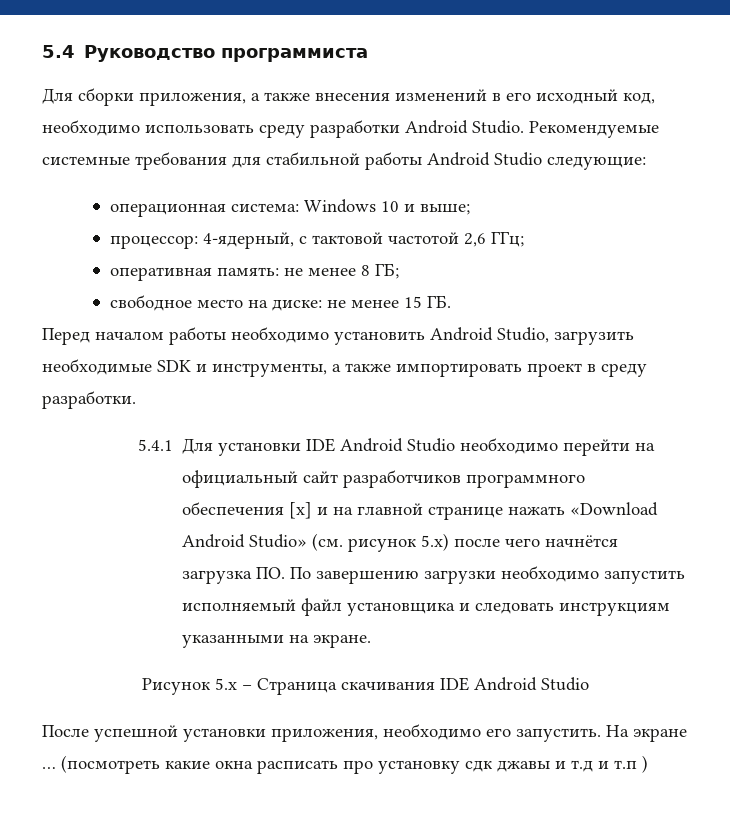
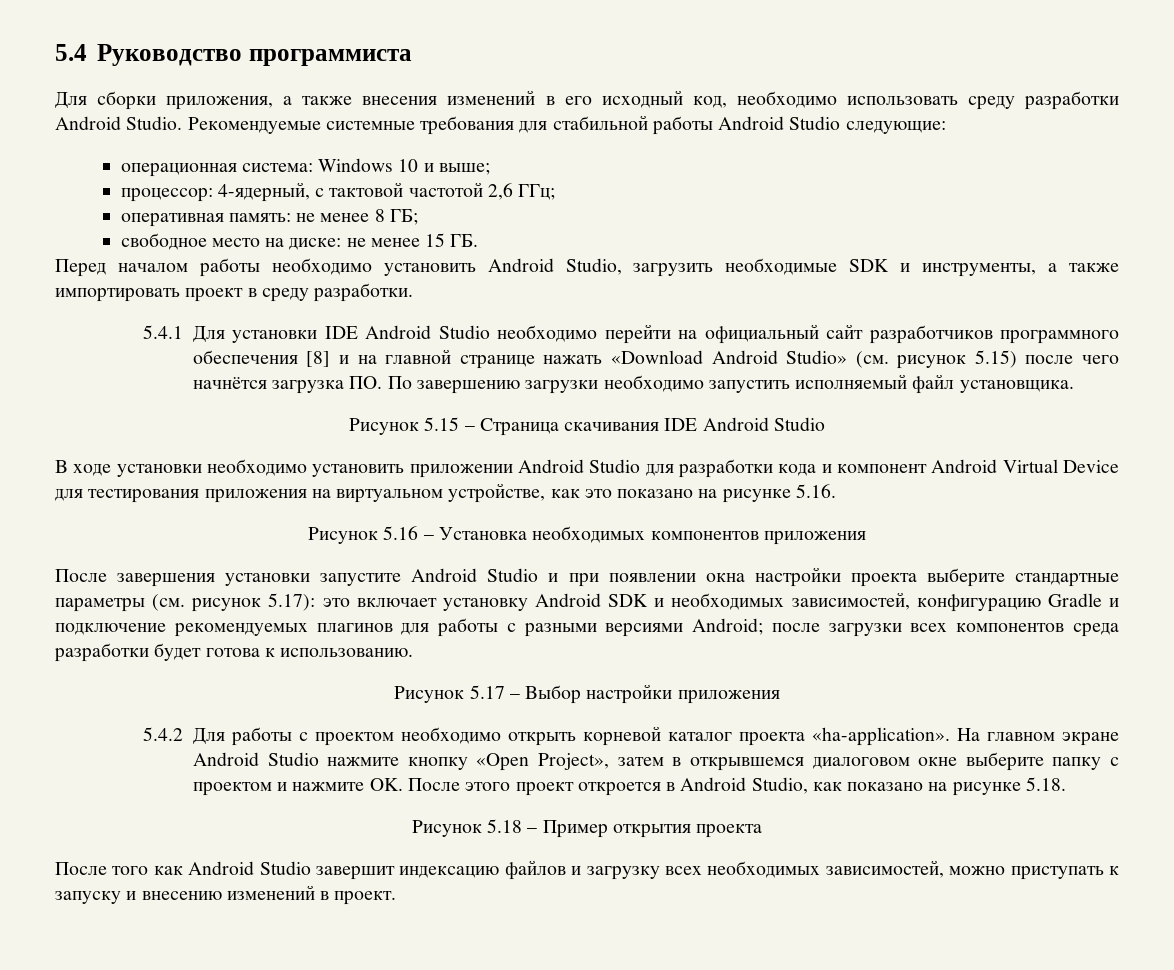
- 5.4.1 Для установки IDE Android Studio необходимо перейти на официальный сайт разработчиков программного обеспечения [x] и на главной странице нажать «Download Android Studio» (см. рисунок 5.х) после чего начнётся загрузка ПО. По завершению загрузки необходимо запустить исполняемый файл установщика и следовать инструкциям указанными на экране.
- Рисунок 5.х – Страница скачивания IDE Android Studio
+ 5.4.1 Для установки IDE Android Studio необходимо перейти на официальный сайт разработчиков программного обеспечения [8] и на главной странице нажать «Download Android Studio» (см. рисунок 5.15) после чего начнётся загрузка ПО. По завершению загрузки необходимо запустить исполняемый файл установщика.
+ Рисунок 5.15 – Страница скачивания IDE Android Studio
- После успешной установки приложения, необходимо его запустить. На экране … (посмотреть какие окна расписать про установку сдк джавы и т.д и т.п )
+ В ходе установки необходимо установить приложении Android Studio для разработки кода и компонент Android Virtual Device для тестирования приложения на виртуальном устройстве, как это показано на рисунке 5.16.
+ Рисунок 5.16 – Установка необходимых компонентов приложения
+ После завершения установки запустите Android Studio и при появлении окна настройки проекта выберите стандартные параметры (см. рисунок 5.17): это включает установку Android SDK и необходимых зависимостей, конфигурацию Gradle и подключение рекомендуемых плагинов для работы с разными версиями Android; после загрузки всех компонентов среда разработки будет готова к использованию.
+ Рисунок 5.17 – Выбор настройки приложения
+ 5.4.2 Для работы с проектом необходимо открыть корневой каталог проекта «ha-application». На главном экране Android Studio нажмите кнопку «Open Project», затем в открывшемся диалоговом окне выберите папку с проектом и нажмите OK. После этого проект откроется в Android Studio, как показано на рисунке 5.18.
+ Рисунок 5.18 – Пример открытия проекта
+ После того как Android Studio завершит индексацию файлов и загрузку всех необходимых зависимостей, можно приступать к запуску и внесению изменений в проект.

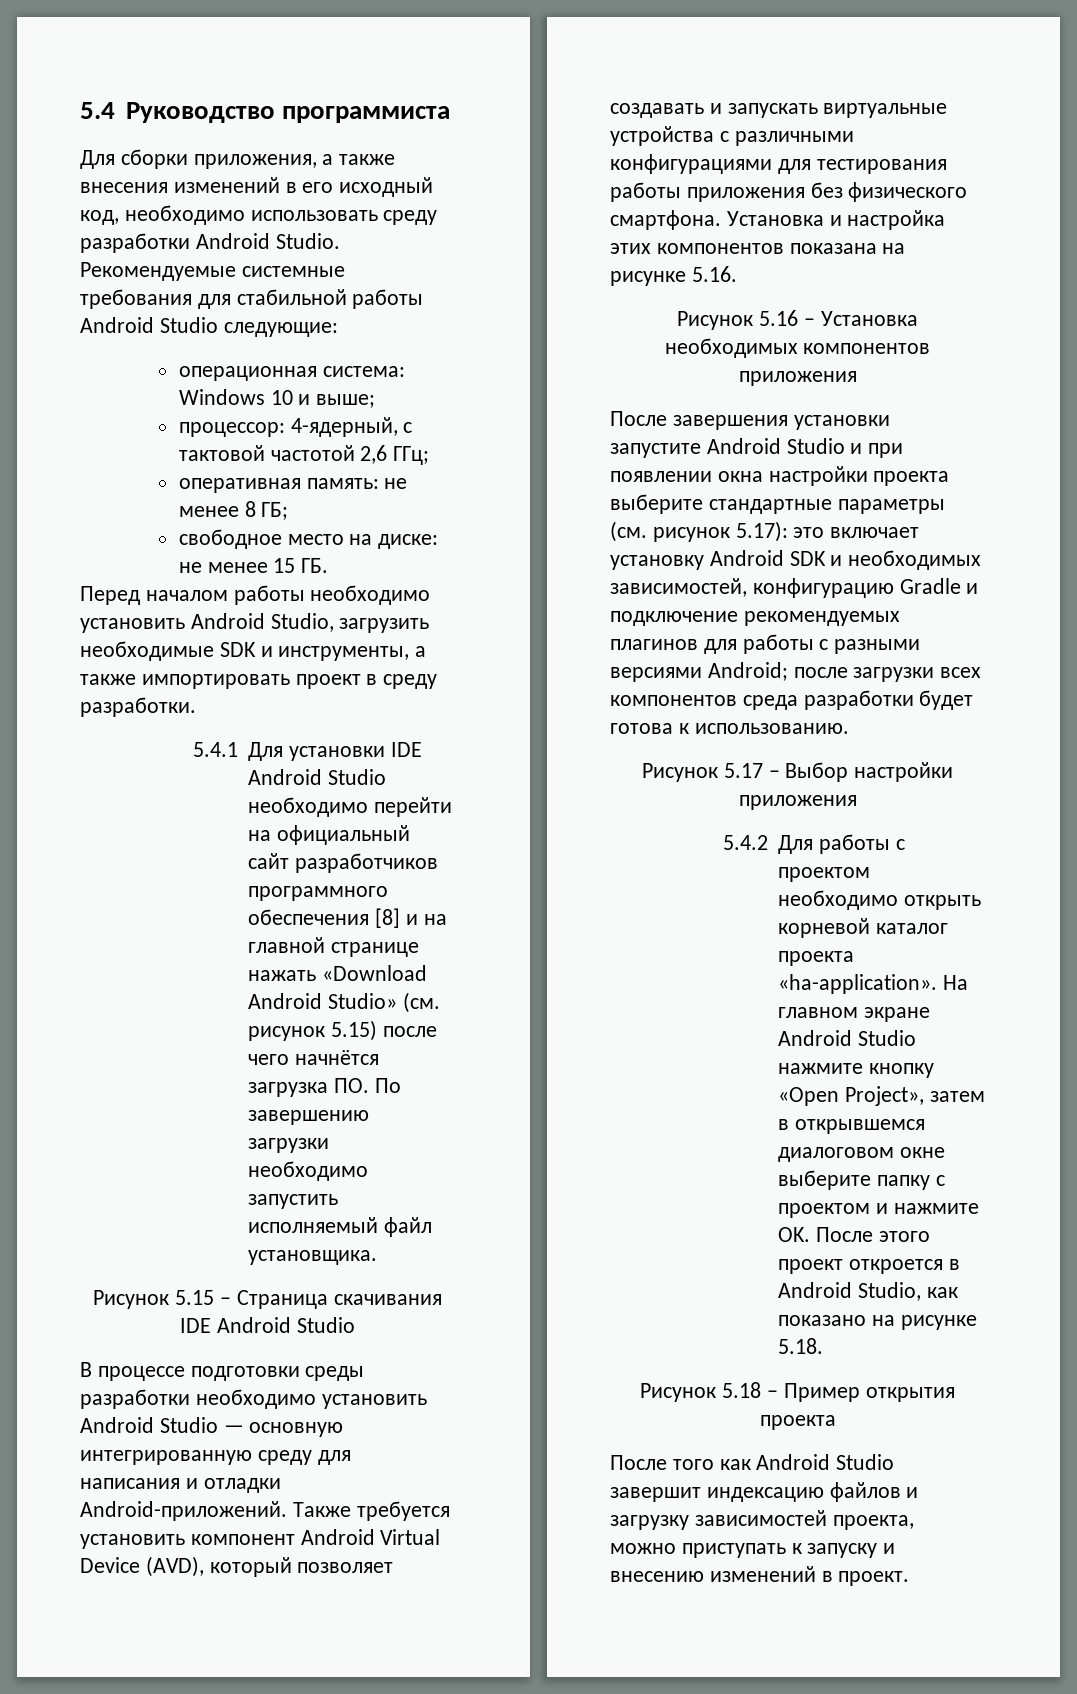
- В ходе установки необходимо установить приложении Android Studio для разработки кода и компонент Android Virtual Device для тестирования приложения на виртуальном устройстве, как это показано на рисунке 5.16.
+ В процессе подготовки среды разработки необходимо установить Android Studio — основную интегрированную среду для написания и отладки Android-приложений. Также требуется установить компонент Android Virtual Device (AVD), который позволяет создавать и запускать виртуальные устройства с различными конфигурациями для тестирования работы приложения без физического смартфона. Установка и настройка этих компонентов показана на рисунке 5.16.
- После того как Android Studio завершит индексацию файлов и загрузку всех необходимых зависимостей, можно приступать к запуску и внесению изменений в проект.
+ После того как Android Studio завершит индексацию файлов и загрузку зависимостей проекта, можно приступать к запуску и внесению изменений в проект.

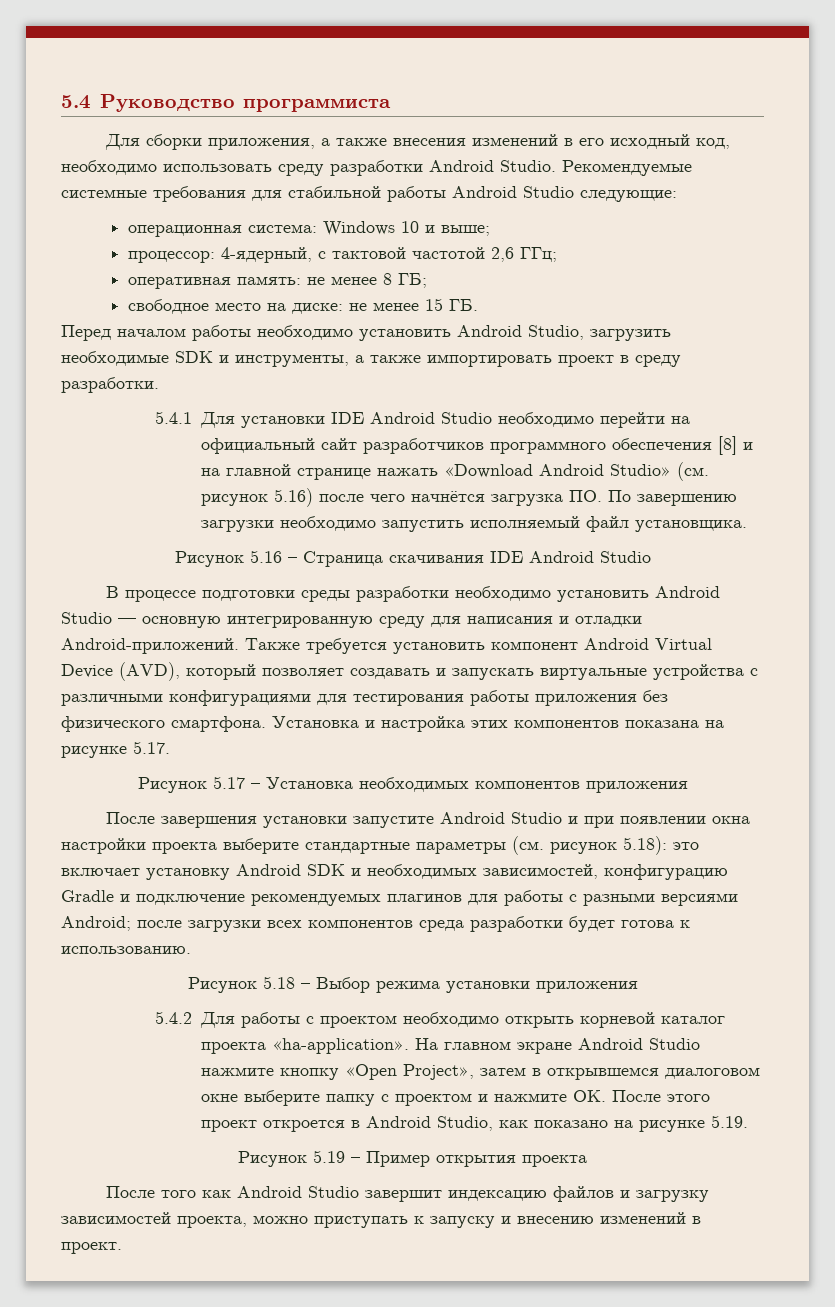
- 5.4.1 Для установки IDE Android Studio необходимо перейти на официальный сайт разработчиков программного обеспечения [8] и на главной странице нажать «Download Android Studio» (см. рисунок 5.15) после чего начнётся загрузка ПО. По завершению загрузки необходимо запустить исполняемый файл установщика.
+ 5.4.1 Для установки IDE Android Studio необходимо перейти на официальный сайт разработчиков программного обеспечения [8] и на главной странице нажать «Download Android Studio» (см. рисунок 5.16) после чего начнётся загрузка ПО. По завершению загрузки необходимо запустить исполняемый файл установщика.
- Рисунок 5.15 – Страница скачивания IDE Android Studio
+ Рисунок 5.16 – Страница скачивания IDE Android Studio
- Установка и настройка этих компонентов показана на рисунке 5.16.
- Рисунок 5.16 – Установка необходимых компонентов приложения
+ Установка и настройка этих компонентов показана на рисунке 5.17.
+ Рисунок 5.17 – Установка необходимых компонентов приложения
- После завершения установки запустите Android Studio и при появлении окна настройки проекта выберите стандартные параметры (см. рисунок 5.17): это включает установку Android SDK и необходимых зависимостей, конфигурацию Gradle и подключение рекомендуемых плагинов для работы с разными версиями Android; после загрузки всех компонентов среда разработки будет готова к использованию.
+ После завершения установки запустите Android Studio и при появлении окна настройки проекта выберите стандартные параметры (см. рисунок 5.18): это включает установку Android SDK и необходимых зависимостей, конфигурацию Gradle и подключение рекомендуемых плагинов для работы с разными версиями Android; после загрузки всех компонентов среда разработки будет готова к использованию.
- Рисунок 5.17 – Выбор настройки приложения
+ Рисунок 5.18 – Выбор режима установки приложения
- На главном экране Android Studio нажмите кнопку «Open Project», затем в открывшемся диалоговом окне выберите папку с проектом и нажмите OK. После этого проект откроется в Android Studio, как показано на рисунке 5.18.
- Рисунок 5.18 – Пример открытия проекта
+ На главном экране Android Studio нажмите кнопку «Open Project», затем в открывшемся диалоговом окне выберите папку с проектом и нажмите OK. После этого проект откроется в Android Studio, как показано на рисунке 5.19.
+ Рисунок 5.19 – Пример открытия проекта

